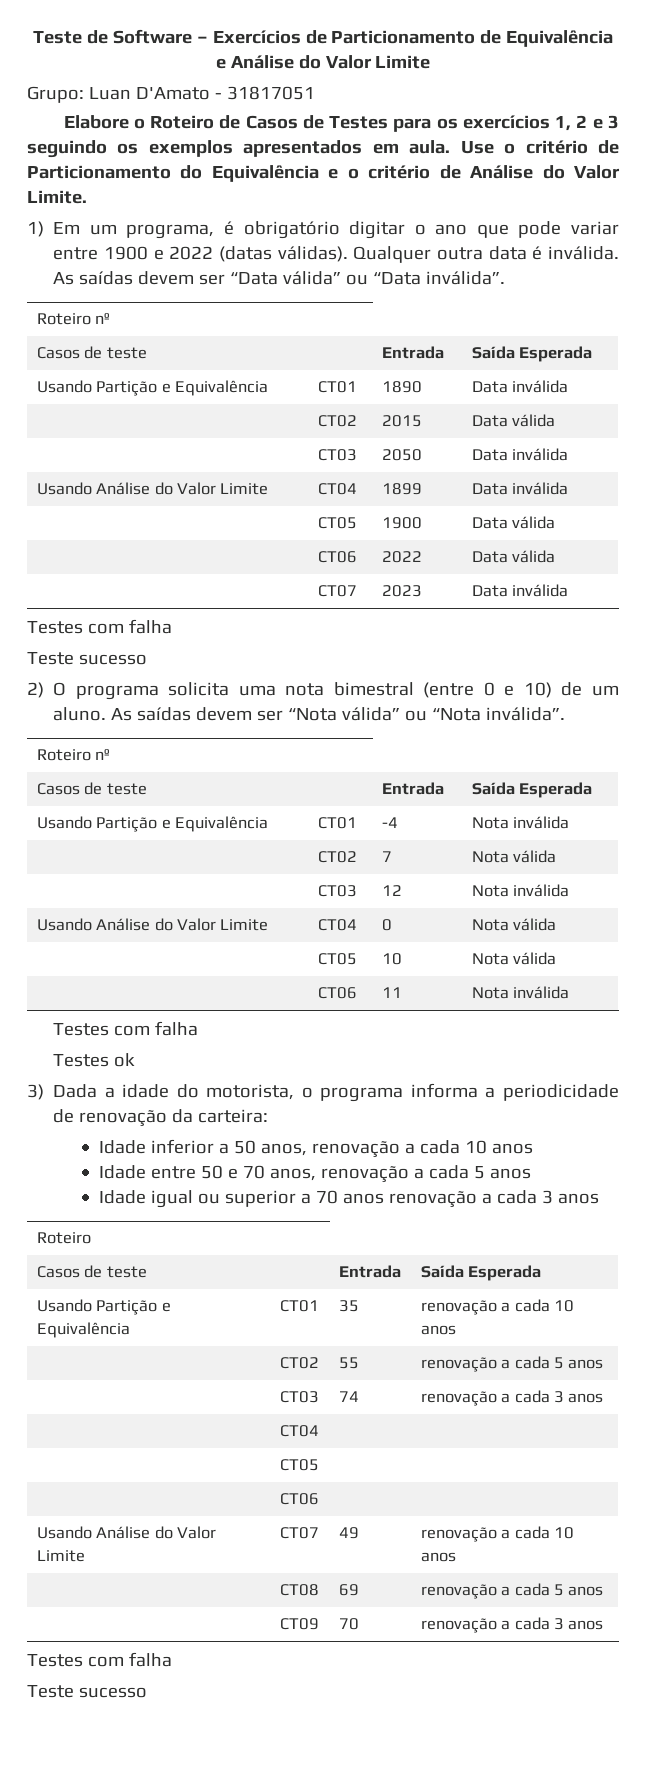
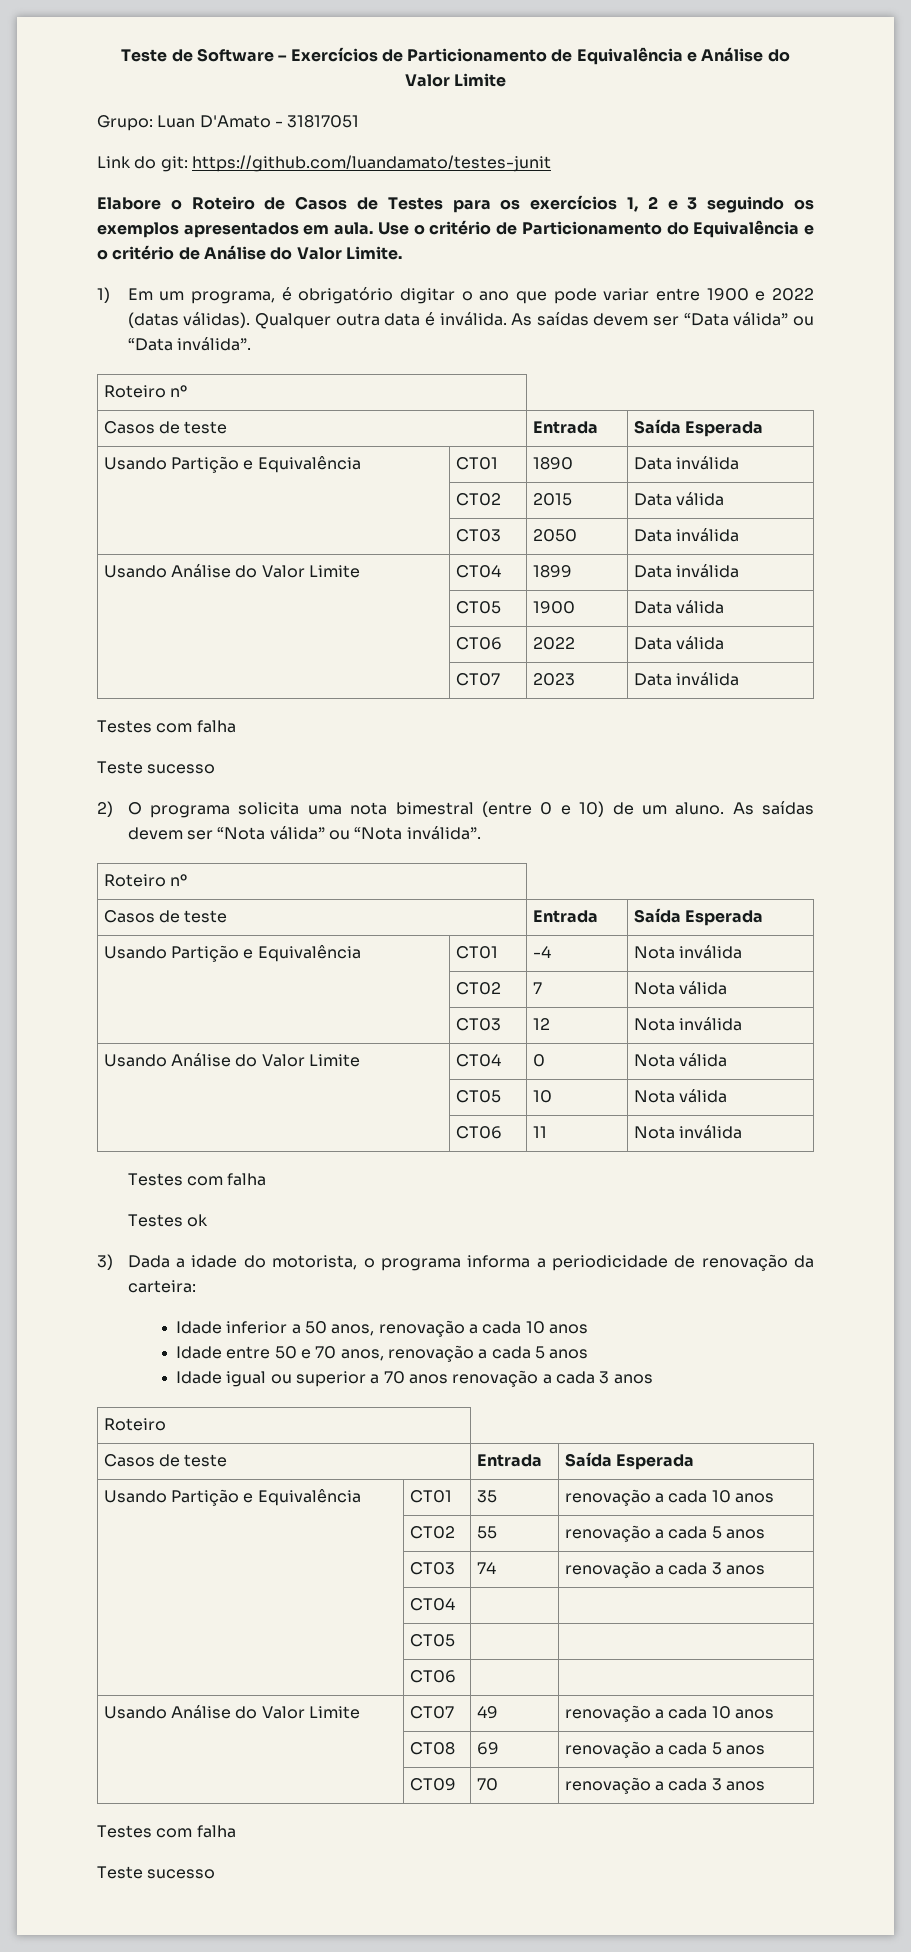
+ Link do git: https://github.com/luandamato/testes-junit

